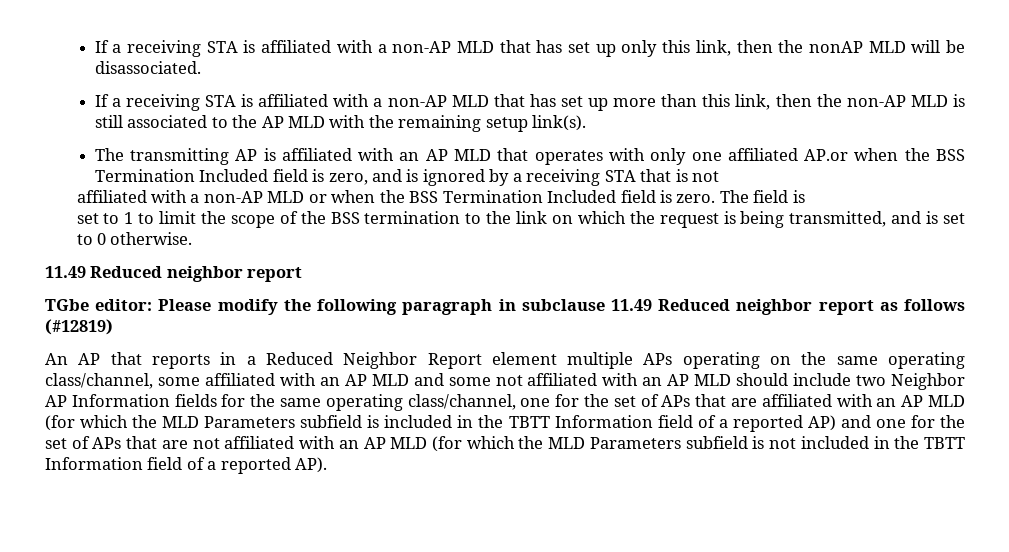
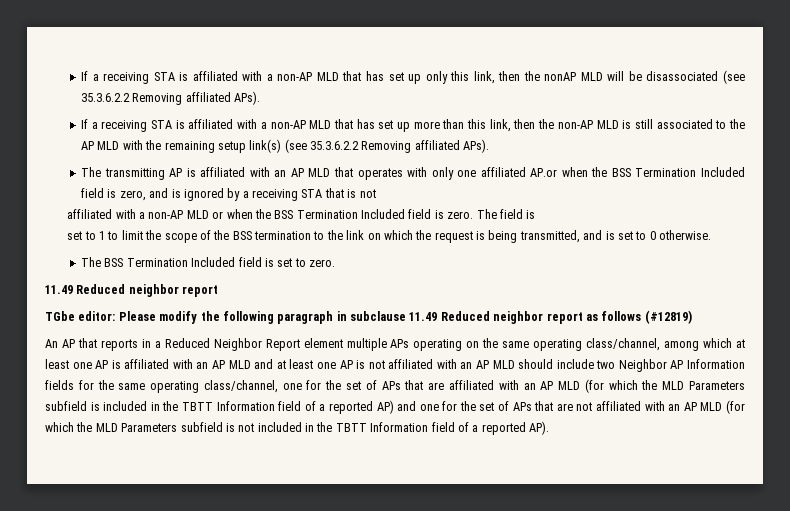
- If a receiving STA is affiliated with a non-AP MLD that has set up only this link, then the nonAP MLD will be disassociated.
+ If a receiving STA is affiliated with a non-AP MLD that has set up only this link, then the nonAP MLD will be disassociated (see 35.3.6.2.2 Removing affiliated APs).
- If a receiving STA is affiliated with a non-AP MLD that has set up more than this link, then the non-AP MLD is still associated to the AP MLD with the remaining setup link(s).
+ If a receiving STA is affiliated with a non-AP MLD that has set up more than this link, then the non-AP MLD is still associated to the AP MLD with the remaining setup link(s) (see 35.3.6.2.2 Removing affiliated APs).
+ The BSS Termination Included field is set to zero.
- An AP that reports in a Reduced Neighbor Report element multiple APs operating on the same operating class/channel, some affiliated with an AP MLD and some not affiliated with an AP MLD should include two Neighbor AP Information fields for the same operating class/channel, one for the set of APs that are affiliated with an AP MLD (for which the MLD Parameters subfield is included in the TBTT Information field of a reported AP) and one for the set of APs that are not affiliated with an AP MLD (for which the MLD Parameters subfield is not included in the TBTT Information field of a reported AP).
+ An AP that reports in a Reduced Neighbor Report element multiple APs operating on the same operating class/channel, among which at least one AP is affiliated with an AP MLD and at least one AP is not affiliated with an AP MLD should include two Neighbor AP Information fields for the same operating class/channel, one for the set of APs that are affiliated with an AP MLD (for which the MLD Parameters subfield is included in the TBTT Information field of a reported AP) and one for the set of APs that are not affiliated with an AP MLD (for which the MLD Parameters subfield is not included in the TBTT Information field of a reported AP).

